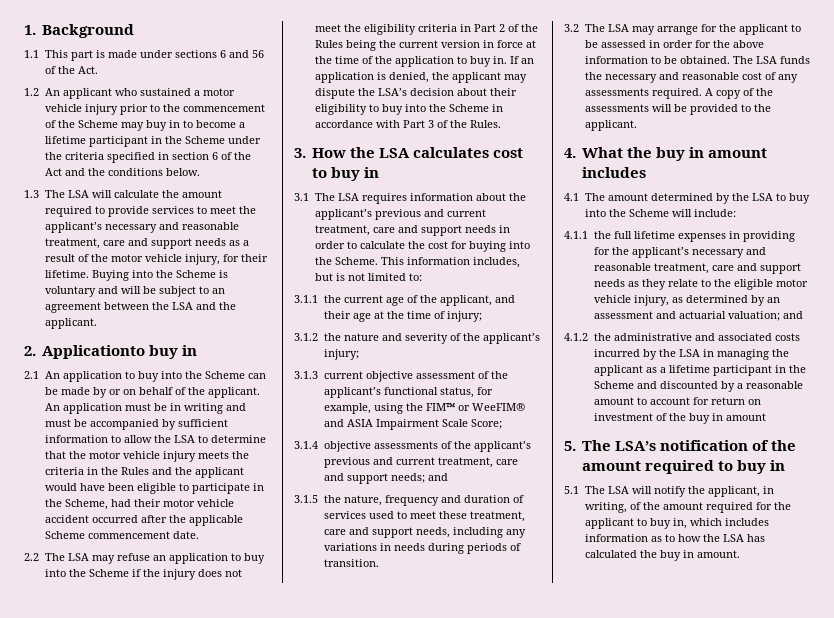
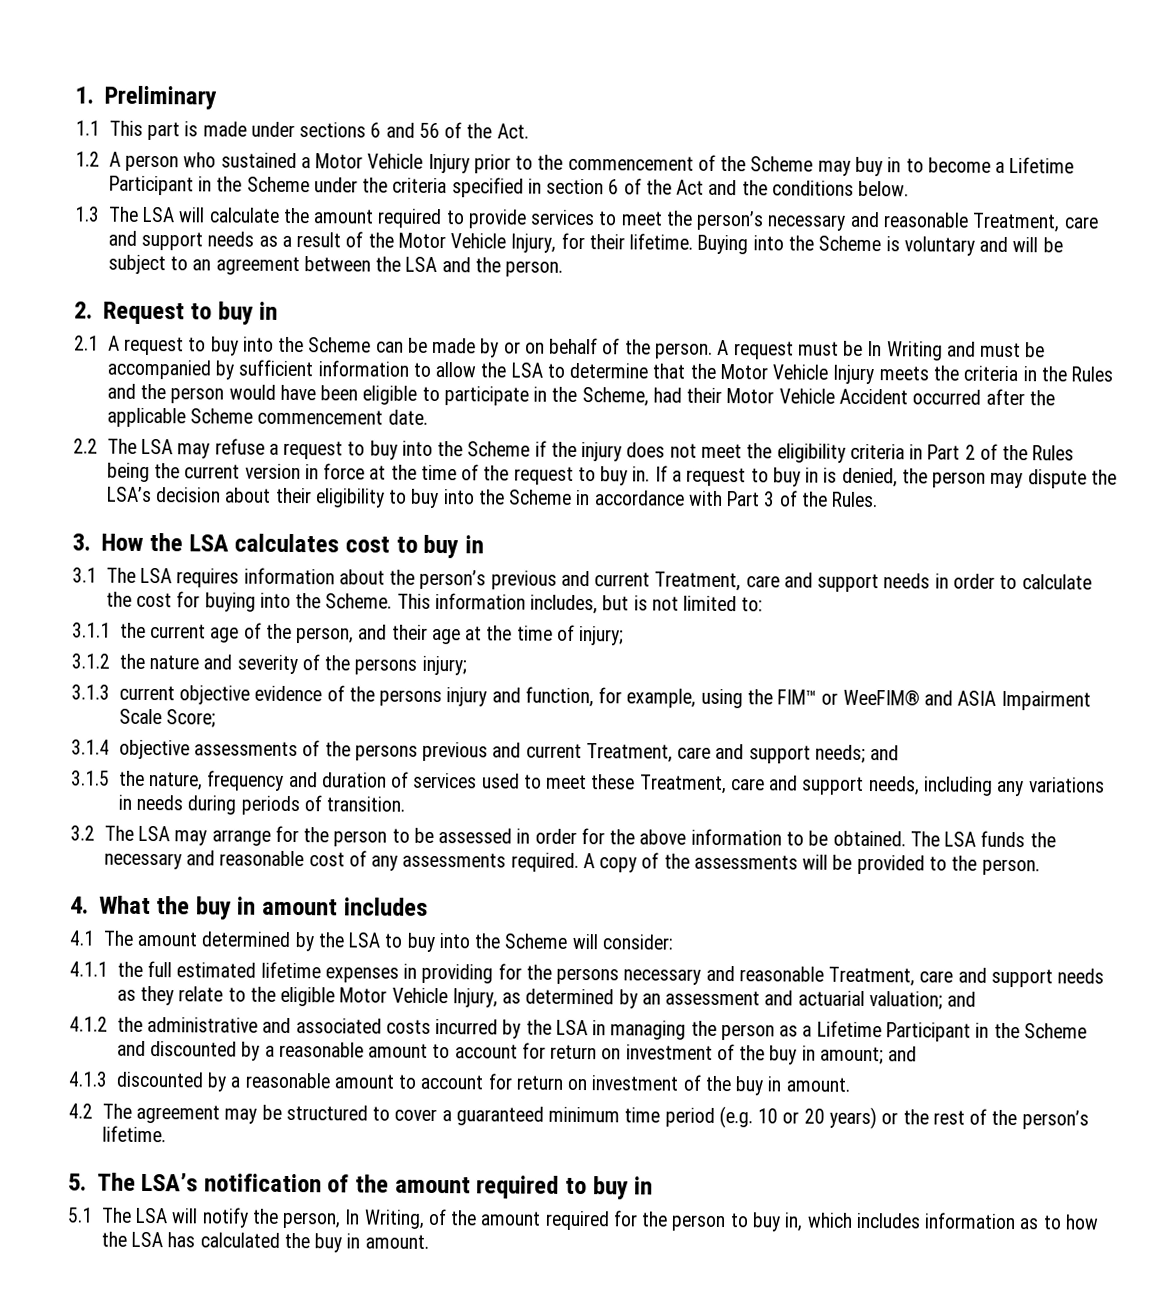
- 1. Background
+ 1. Preliminary
- 1.2 An applicant who sustained a motor vehicle injury prior to the commencement of the Scheme may buy in to become a lifetime participant in the Scheme under the criteria specified in section 6 of the Act and the conditions below.
+ 1.2 A person who sustained a Motor Vehicle Injury prior to the commencement of the Scheme may buy in to become a Lifetime Participant in the Scheme under the criteria specified in section 6 of the Act and the conditions below.
- 1.3 The LSA will calculate the amount required to provide services to meet the applicant’s necessary and reasonable treatment, care and support needs as a result of the motor vehicle injury, for their lifetime.
+ 1.3 The LSA will calculate the amount required to provide services to meet the person’s necessary and reasonable Treatment, care and support needs as a result of the Motor Vehicle Injury, for their lifetime.
- Buying into the Scheme is voluntary and will be subject to an agreement between the LSA and the applicant.
+ Buying into the Scheme is voluntary and will be subject to an agreement between the LSA and the person.
- 2. Applicationto buy in
+ 2. Request to buy in
- 2.1 An application to buy into the Scheme can be made by or on behalf of the applicant. An application must be in writing and must be accompanied by sufficient information to allow the LSA to determine that the motor vehicle injury meets the criteria in the Rules and the applicant would have been eligible to participate in the Scheme, had their motor vehicle accident occurred after the applicable Scheme commencement date.
+ 2.1 A request to buy into the Scheme can be made by or on behalf of the person. A request must be In Writing and must be accompanied by sufficient information to allow the LSA to determine that the Motor Vehicle Injury meets the criteria in the Rules and the person would have been eligible to participate in the Scheme, had their Motor Vehicle Accident occurred after the applicable Scheme commencement date.
- 2.2 The LSA may refuse an application to buy into the Scheme if the injury does not meet the eligibility criteria in Part 2 of the Rules being the current version in force at the time of the application to buy in.
+ 2.2 The LSA may refuse a request to buy into the Scheme if the injury does not meet the eligibility criteria in Part 2 of the Rules being the current version in force at the time of the request to buy in.
- If an application is denied, the applicant may dispute the LSA’s decision about their eligibility to buy into the Scheme in accordance with Part 3 of the Rules.
+ If a request to buy in is denied, the person may dispute the LSA’s decision about their eligibility to buy into the Scheme in accordance with Part 3 of the Rules.
- 3.1 The LSA requires information about the applicant’s previous and current treatment, care and support needs in order to calculate the cost for buying into the Scheme.
+ 3.1 The LSA requires information about the person’s previous and current Treatment, care and support needs in order to calculate the cost for buying into the Scheme.
- 3.1.1 the current age of the applicant, and their age at the time of injury;
+ 3.1.1 the current age of the person, and their age at the time of injury;
- 3.1.2 the nature and severity of the applicant’s injury;
+ 3.1.2 the nature and severity of the persons injury;
- 3.1.3 current objective assessment of the applicant’s functional status, for example, using the FIM™ or WeeFIM® and ASIA Impairment Scale Score;
+ 3.1.3 current objective evidence of the persons injury and function, for example, using the FIM™ or WeeFIM® and ASIA Impairment Scale Score;
- 3.1.4 objective assessments of the applicant’s previous and current treatment, care and support needs; and
+ 3.1.4 objective assessments of the persons previous and current Treatment, care and support needs; and
- 3.1.5 the nature, frequency and duration of services used to meet these treatment, care and support needs, including any variations in needs during periods of transition.
+ 3.1.5 the nature, frequency and duration of services used to meet these Treatment, care and support needs, including any variations in needs during periods of transition.
- 3.2 The LSA may arrange for the applicant to be assessed in order for the above information to be obtained.
+ 3.2 The LSA may arrange for the person to be assessed in order for the above information to be obtained.
- A copy of the assessments will be provided to the applicant.
+ A copy of the assessments will be provided to the person.
- 4.1 The amount determined by the LSA to buy into the Scheme will include:
+ 4.1 The amount determined by the LSA to buy into the Scheme will consider:
- 4.1.1 the full lifetime expenses in providing for the applicant’s necessary and reasonable treatment, care and support needs as they relate to the eligible motor vehicle injury, as determined by an assessment and actuarial valuation; and
+ 4.1.1 the full estimated lifetime expenses in providing for the persons necessary and reasonable Treatment, care and support needs as they relate to the eligible Motor Vehicle Injury, as determined by an assessment and actuarial valuation; and
- 4.1.2 the administrative and associated costs incurred by the LSA in managing the applicant as a lifetime participant in the Scheme and discounted by a reasonable amount to account for return on investment of the buy in amount
+ 4.1.2 the administrative and associated costs incurred by the LSA in managing the person as a Lifetime Participant in the Scheme and discounted by a reasonable amount to account for return on investment of the buy in amount; and
+ 4.1.3 discounted by a reasonable amount to account for return on investment of the buy in amount.
+ 4.2 The agreement may be structured to cover a guaranteed minimum time period (e.g. 10 or 20 years) or the rest of the person’s lifetime.
- 5.1 The LSA will notify the applicant, in writing, of the amount required for the applicant to buy in, which includes information as to how the LSA has calculated the buy in amount.
+ 5.1 The LSA will notify the person, In Writing, of the amount required for the person to buy in, which includes information as to how the LSA has calculated the buy in amount.

